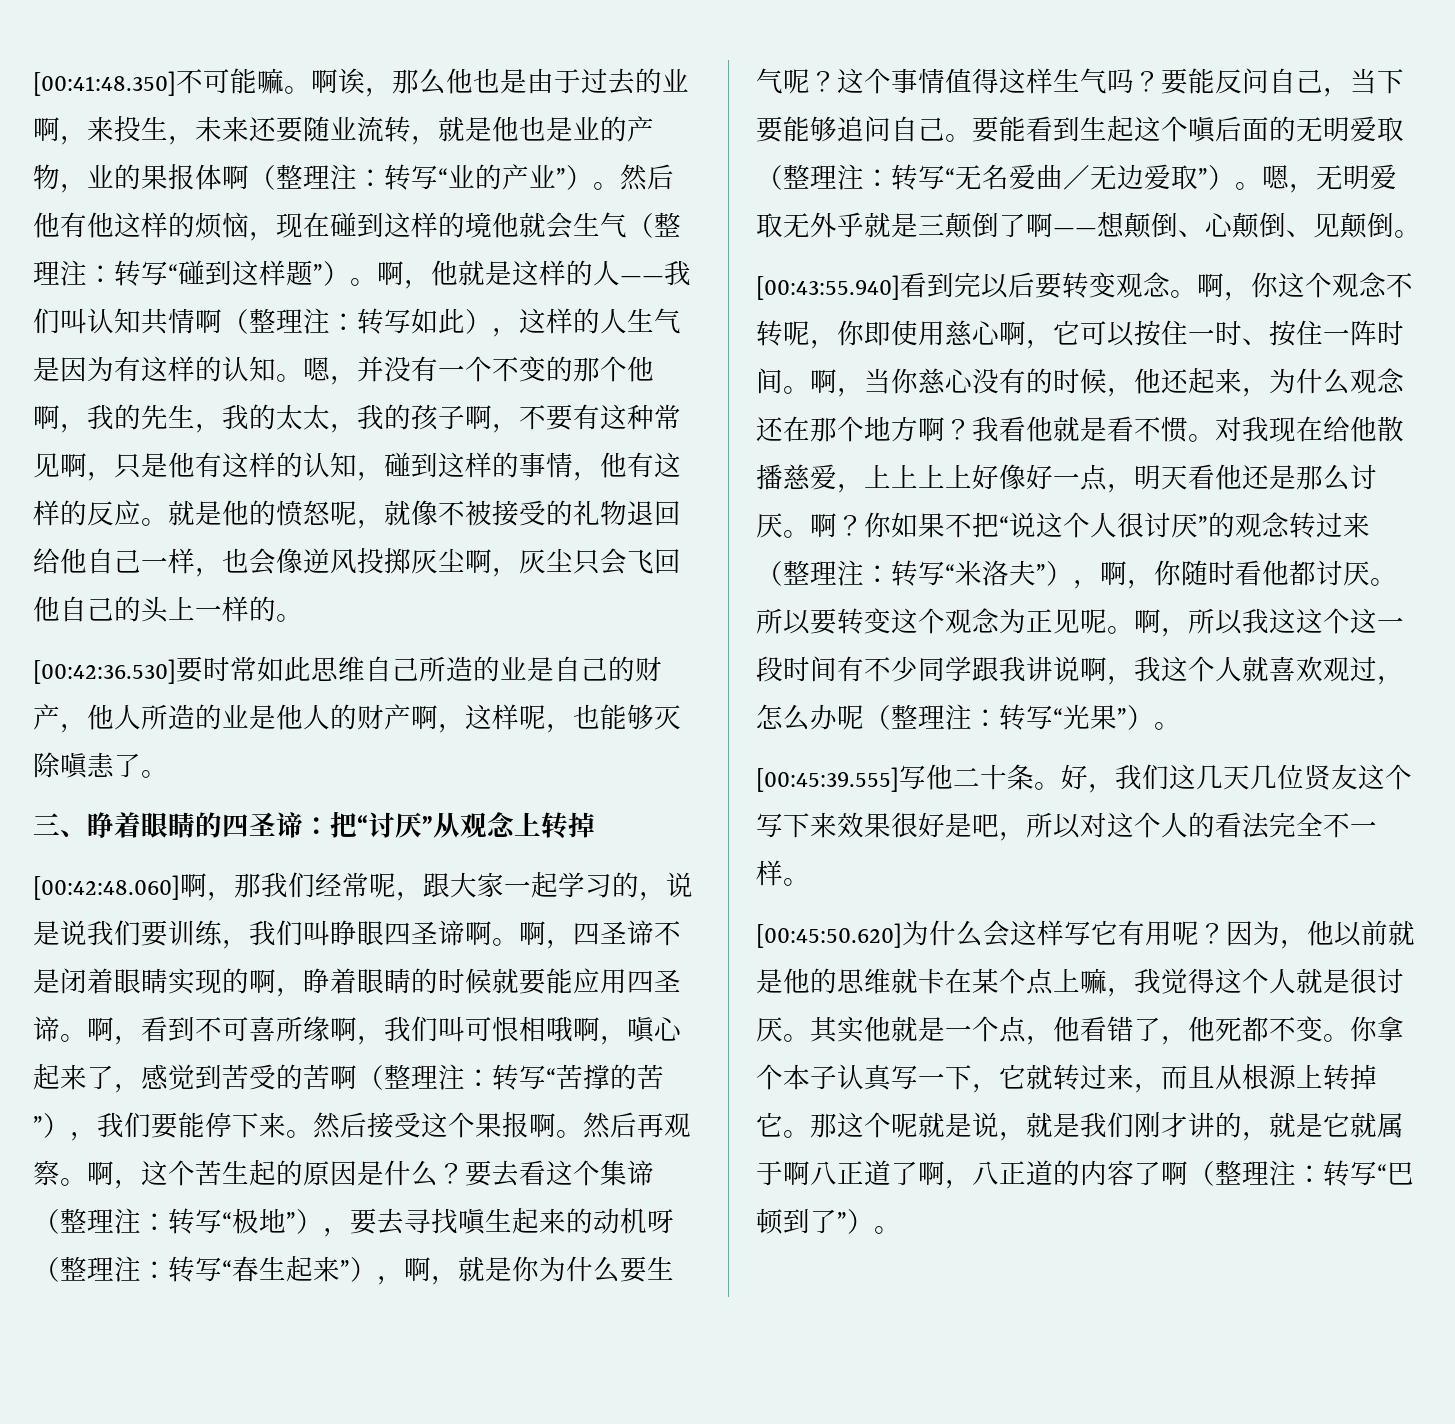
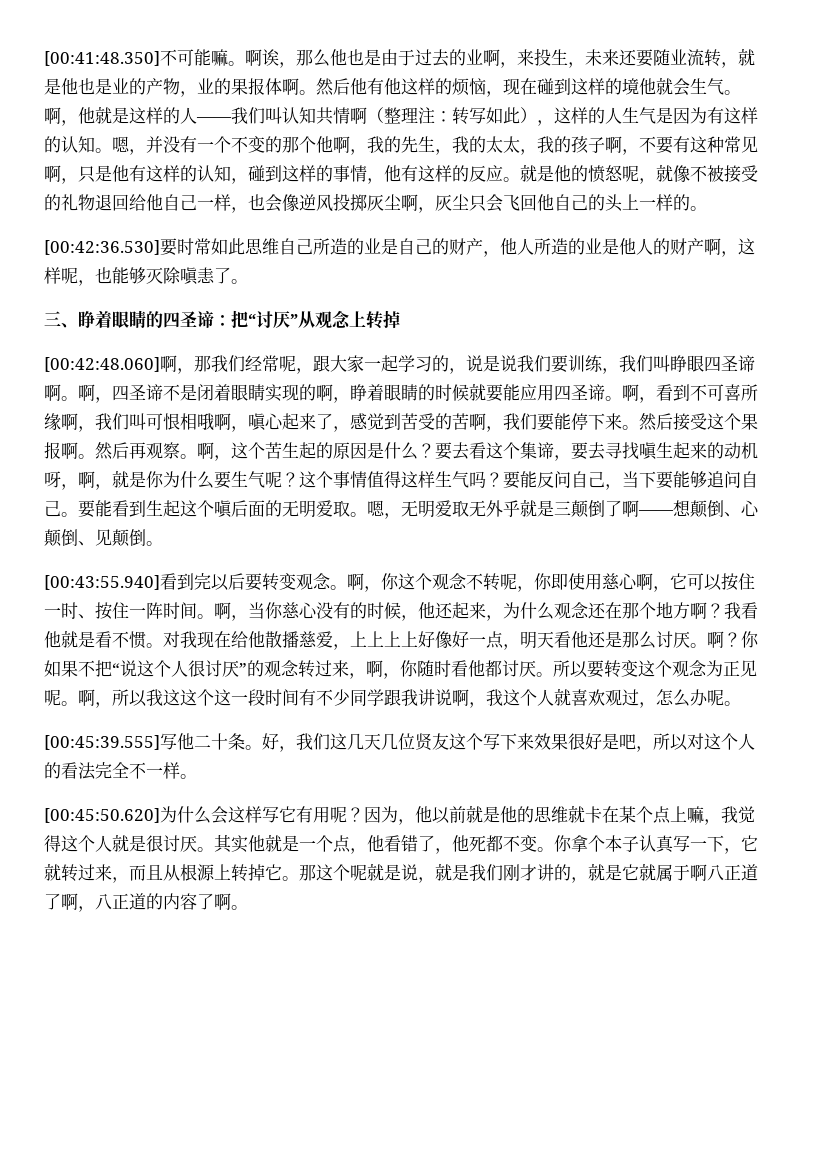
- 啊诶，那么他也是由于过去的业啊，来投生，未来还要随业流转，就是他也是业的产物，业的果报体啊（整理注：转写“业的产业”）。
+ 啊诶，那么他也是由于过去的业啊，来投生，未来还要随业流转，就是他也是业的产物，业的果报体啊。
- 然后他有他这样的烦恼，现在碰到这样的境他就会生气（整理注：转写“碰到这样题”）。
+ 然后他有他这样的烦恼，现在碰到这样的境他就会生气。
- 啊，看到不可喜所缘啊，我们叫可恨相哦啊，嗔心起来了，感觉到苦受的苦啊（整理注：转写“苦撑的苦”），我们要能停下来。
+ 啊，看到不可喜所缘啊，我们叫可恨相哦啊，嗔心起来了，感觉到苦受的苦啊，我们要能停下来。
- 要去看这个集谛（整理注：转写“极地”），要去寻找嗔生起来的动机呀（整理注：转写“春生起来”），啊，就是你为什么要生气呢？
+ 要去看这个集谛，要去寻找嗔生起来的动机呀，啊，就是你为什么要生气呢？
- 要能看到生起这个嗔后面的无明爱取（整理注：转写“无名爱曲／无边爱取”）。
+ 要能看到生起这个嗔后面的无明爱取。
- 你如果不把“说这个人很讨厌”的观念转过来（整理注：转写“米洛夫”），啊，你随时看他都讨厌。
+ 你如果不把“说这个人很讨厌”的观念转过来，啊，你随时看他都讨厌。
- 啊，所以我这这个这一段时间有不少同学跟我讲说啊，我这个人就喜欢观过，怎么办呢（整理注：转写“光果”）。
+ 啊，所以我这这个这一段时间有不少同学跟我讲说啊，我这个人就喜欢观过，怎么办呢。
- 那这个呢就是说，就是我们刚才讲的，就是它就属于啊八正道了啊，八正道的内容了啊（整理注：转写“巴顿到了”）。
+ 那这个呢就是说，就是我们刚才讲的，就是它就属于啊八正道了啊，八正道的内容了啊。

